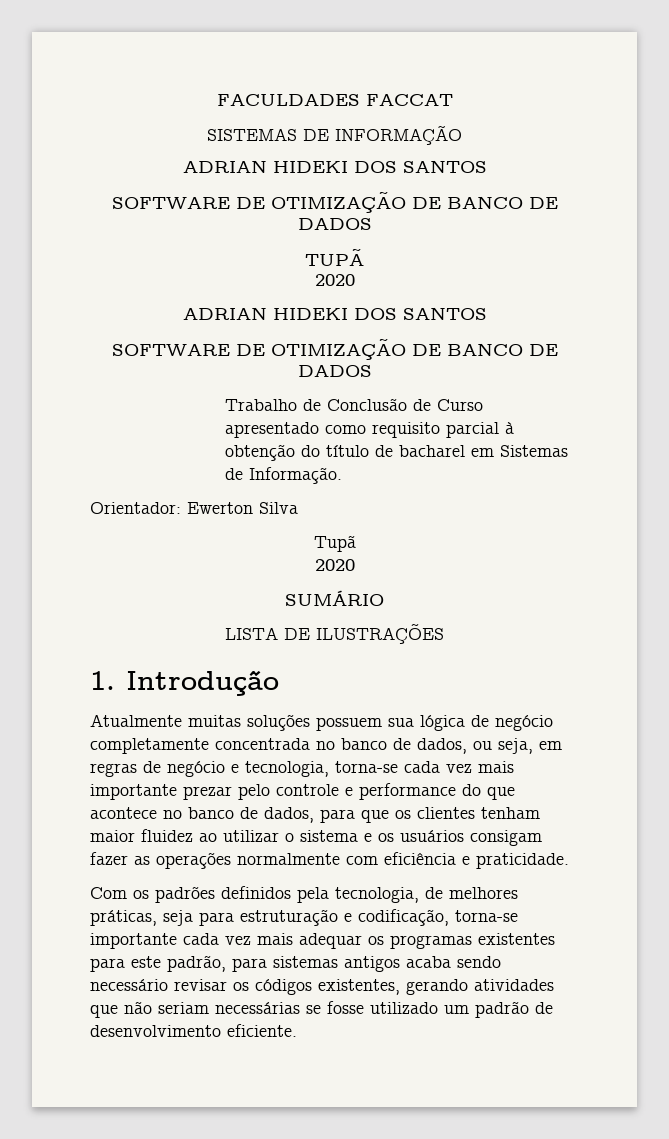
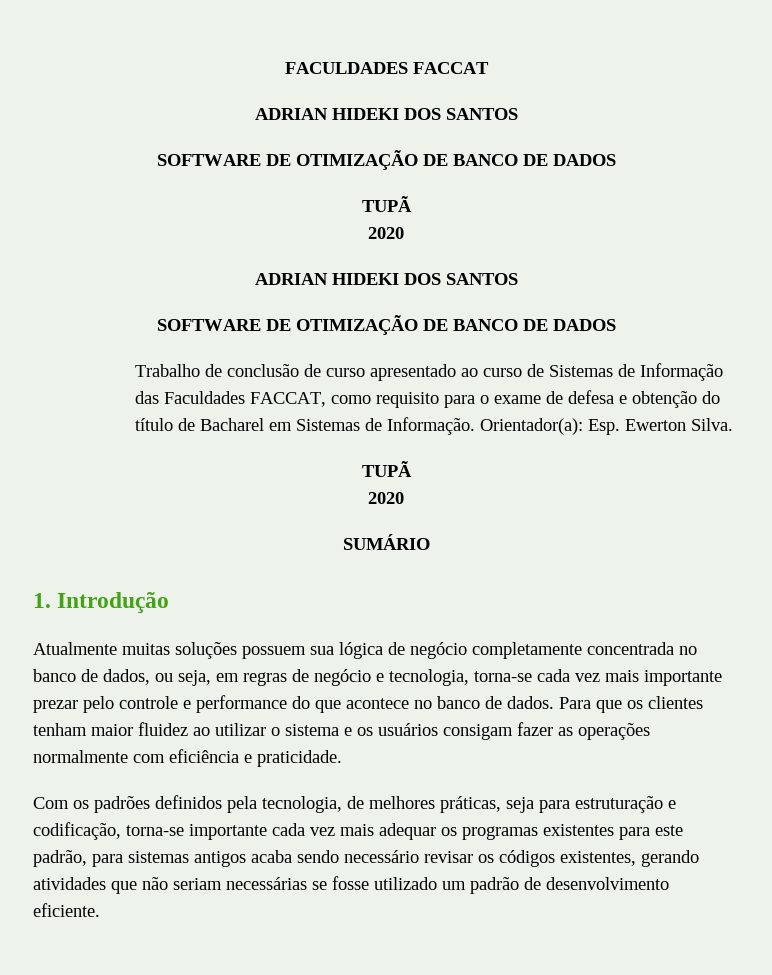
- SISTEMAS DE INFORMAÇÃO
- Trabalho de Conclusão de Curso apresentado como requisito parcial à obtenção do título de bacharel em Sistemas de Informação.
- Orientador: Ewerton Silva
- Tupã
+ Trabalho de conclusão de curso apresentado ao curso de Sistemas de Informação das Faculdades FACCAT, como requisito para o exame de defesa e obtenção do título de Bacharel em Sistemas de Informação. Orientador(a): Esp. Ewerton Silva.
+ TUPÃ
- LISTA DE ILUSTRAÇÕES
- Atualmente muitas soluções possuem sua lógica de negócio completamente concentrada no banco de dados, ou seja, em regras de negócio e tecnologia, torna-se cada vez mais importante prezar pelo controle e performance do que acontece no banco de dados, para que os clientes tenham maior fluidez ao utilizar o sistema e os usuários consigam fazer as operações normalmente com eficiência e praticidade.
+ Atualmente muitas soluções possuem sua lógica de negócio completamente concentrada no banco de dados, ou seja, em regras de negócio e tecnologia, torna-se cada vez mais importante prezar pelo controle e performance do que acontece no banco de dados. Para que os clientes tenham maior fluidez ao utilizar o sistema e os usuários consigam fazer as operações normalmente com eficiência e praticidade.

